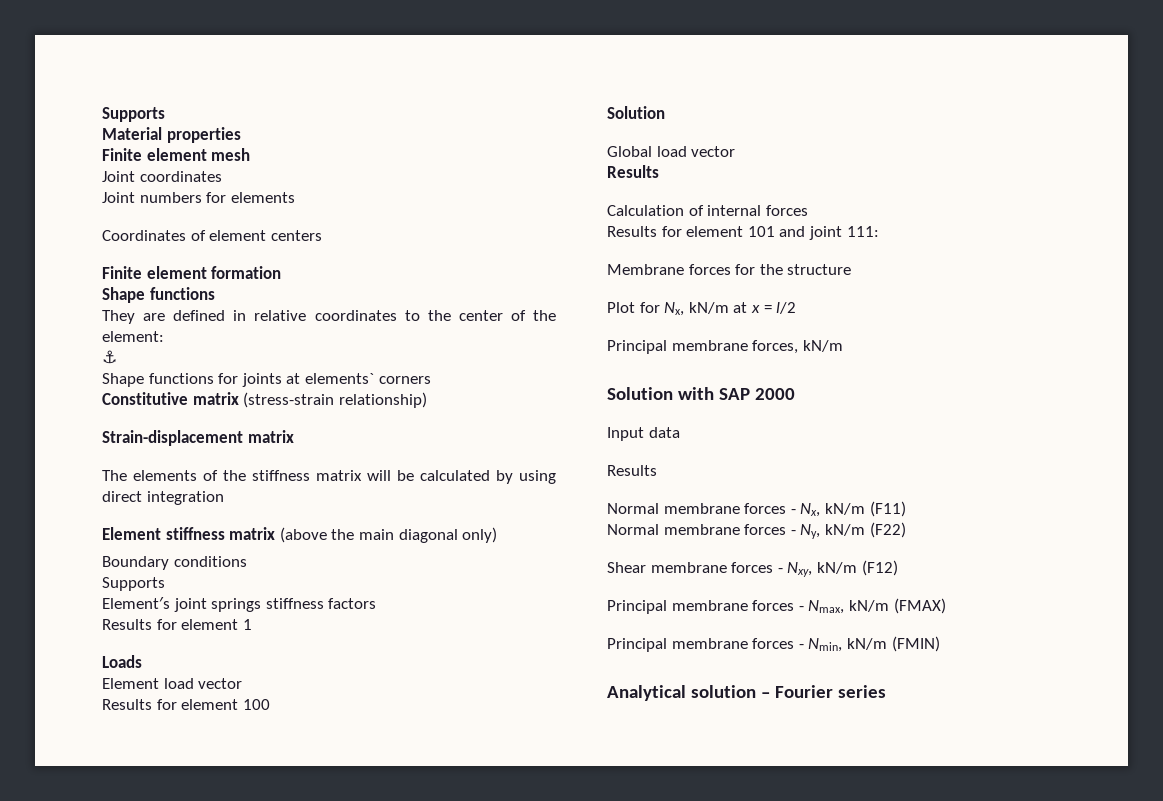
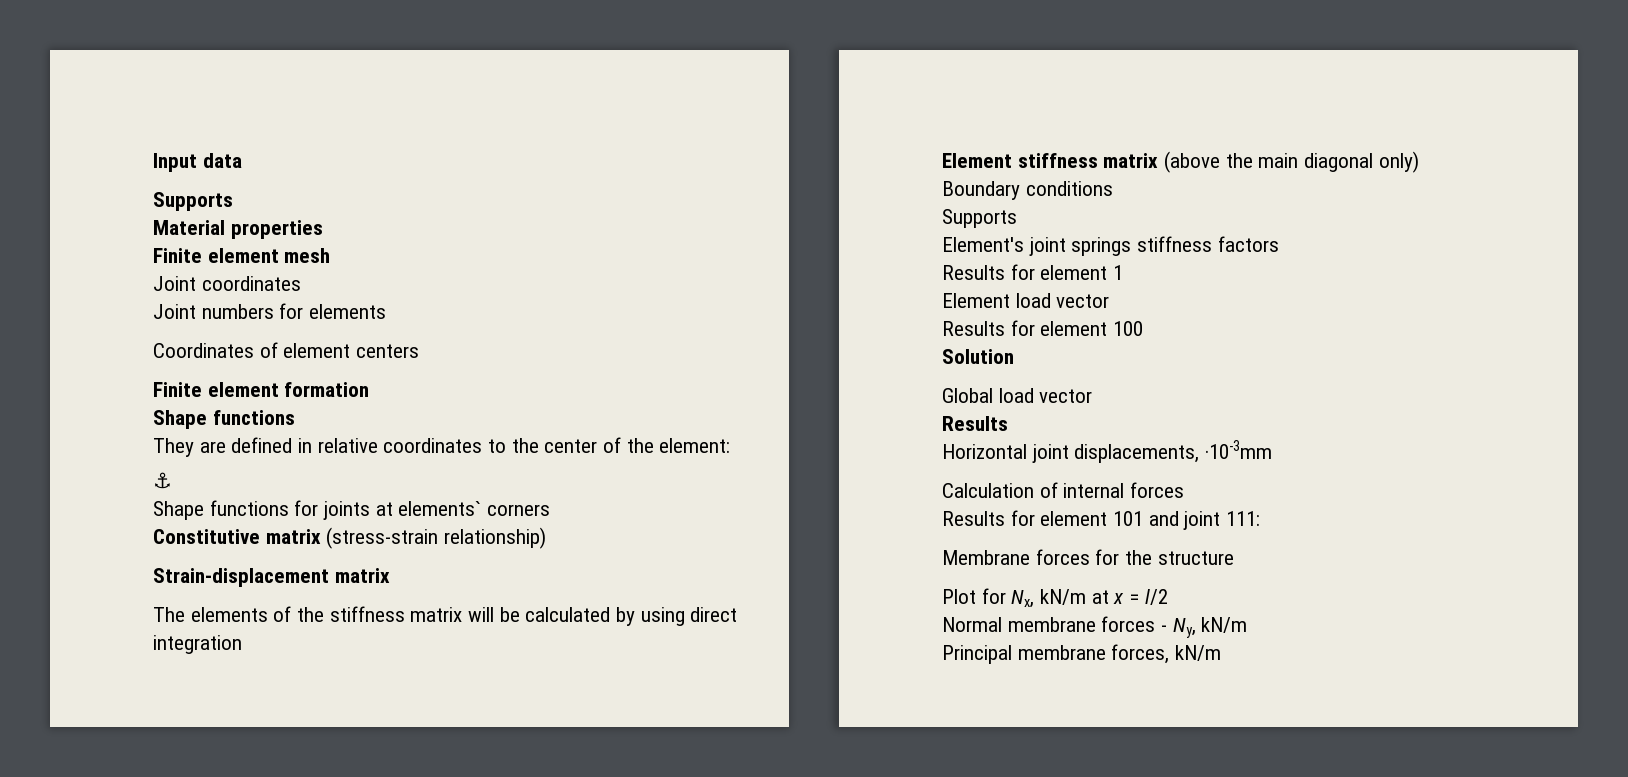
+ Input data
- Loads
+ Horizontal joint displacements, ·10-3mm
- Principal membrane forces, kN/m
- Solution with SAP 2000
- Input data
- Results
- Normal membrane forces - Nx, kN/m (F11)
- Normal membrane forces - Ny, kN/m (F22)
- Shear membrane forces - Nxy, kN/m (F12)
- Principal membrane forces - Nmax, kN/m (FMAX)
- Principal membrane forces - Nmin, kN/m (FMIN)
- Analytical solution – Fourier series
+ Normal membrane forces - Ny, kN/m
+ Principal membrane forces, kN/m

